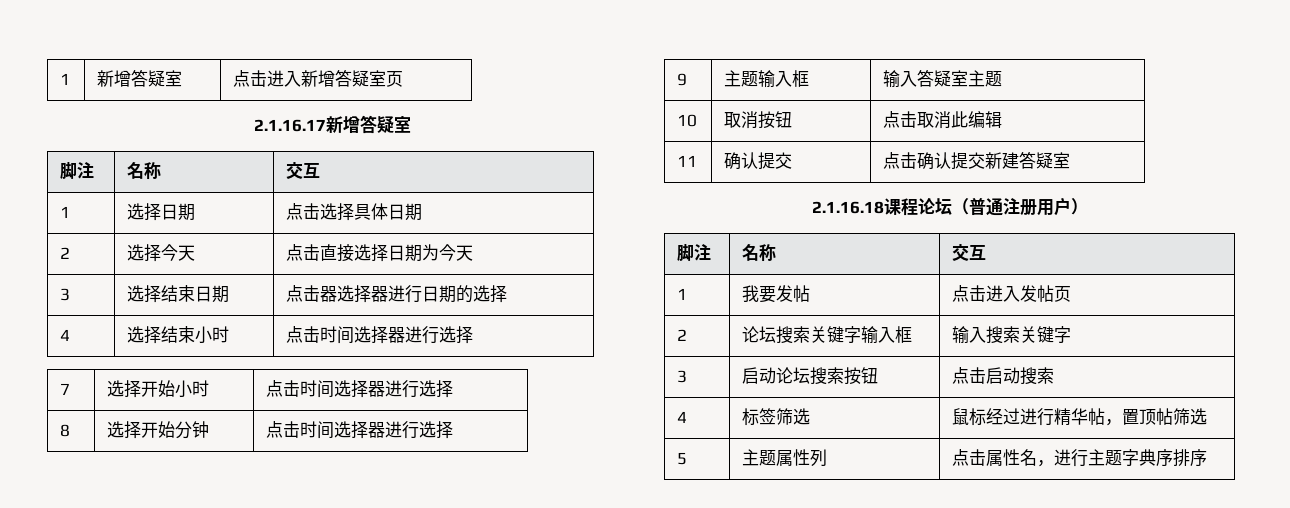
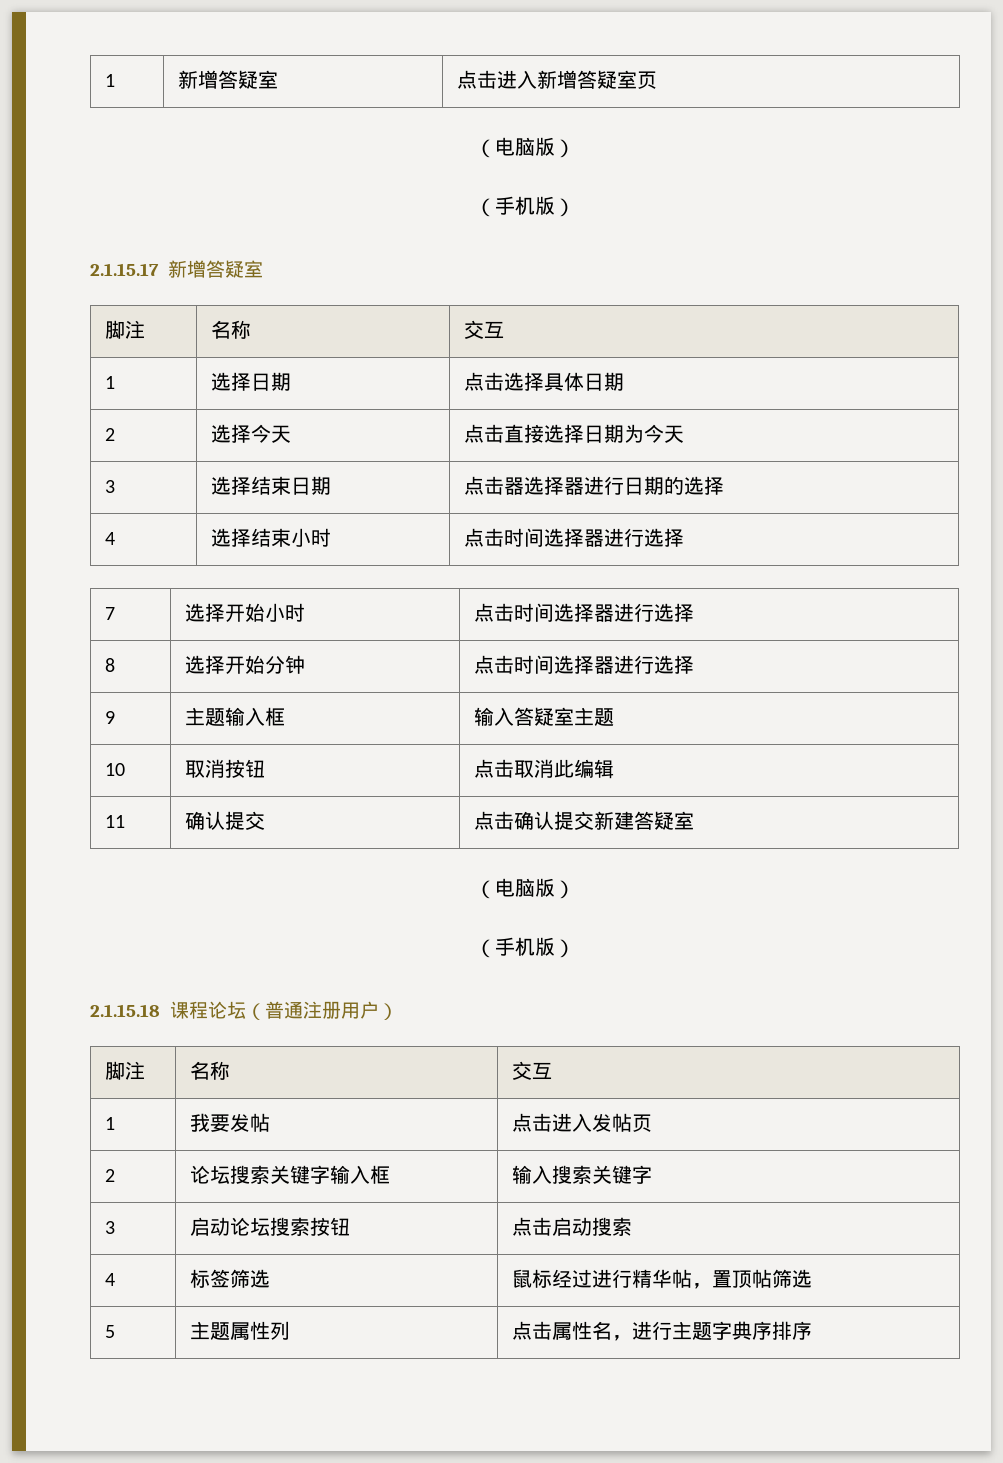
  1 | 新增答疑室 | 点击进入新增答疑室页
- 2.1.16.17新增答疑室
+ （电脑版）
+ （手机版）
+ 2.1.15.17新增答疑室
  11 | 确认提交 | 点击确认提交新建答疑室
- 2.1.16.18课程论坛（普通注册用户）
+ （电脑版）
+ （手机版）
+ 2.1.15.18课程论坛（普通注册用户）

